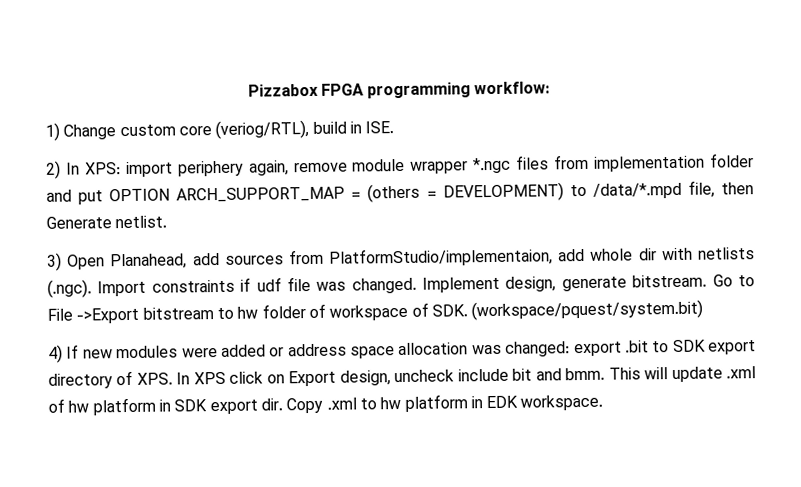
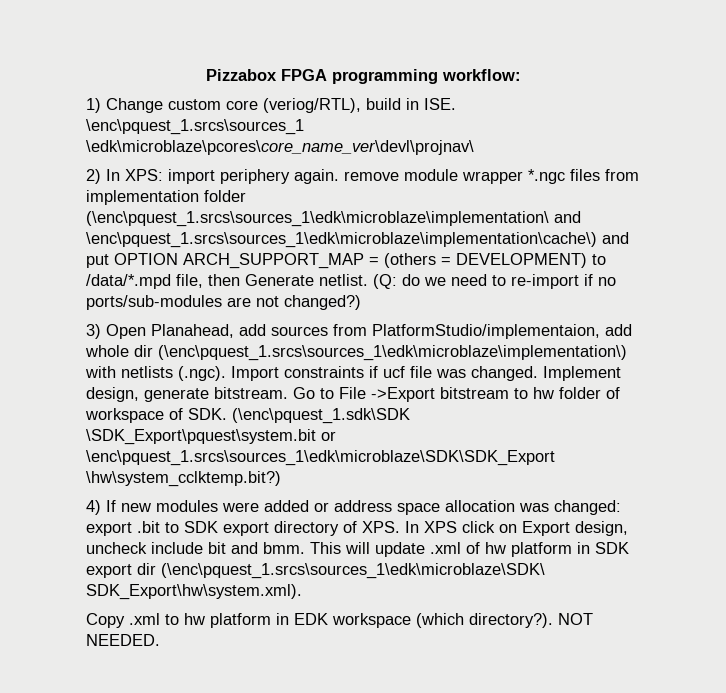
- 1) Change custom core (veriog/RTL), build in ISE.
+ 1) Change custom core (veriog/RTL), build in ISE. \enc\pquest_1.srcs\sources_1 \edk\microblaze\pcores\core_name_ver\devl\projnav\
- 2) In XPS: import periphery again, remove module wrapper *.ngc files from implementation folder and put OPTION ARCH_SUPPORT_MAP = (others = DEVELOPMENT) to /data/*.mpd file, then Generate netlist.
+ 2) In XPS: import periphery again. remove module wrapper *.ngc files from implementation folder (\enc\pquest_1.srcs\sources_1\edk\microblaze\implementation\ and \enc\pquest_1.srcs\sources_1\edk\microblaze\implementation\cache\) and put OPTION ARCH_SUPPORT_MAP = (others = DEVELOPMENT) to /data/*.mpd file, then Generate netlist. (Q: do we need to re-import if no ports/sub-modules are not changed?)
- 3) Open Planahead, add sources from PlatformStudio/implementaion, add whole dir with netlists (.ngc). Import constraints if udf file was changed.
+ 3) Open Planahead, add sources from PlatformStudio/implementaion, add whole dir (\enc\pquest_1.srcs\sources_1\edk\microblaze\implementation\) with netlists (.ngc). Import constraints if ucf file was changed.
- Go to File ->Export bitstream to hw folder of workspace of SDK. (workspace/pquest/system.bit)
+ Go to File ->Export bitstream to hw folder of workspace of SDK. (\enc\pquest_1.sdk\SDK \SDK_Export\pquest\system.bit or \enc\pquest_1.srcs\sources_1\edk\microblaze\SDK\SDK_Export \hw\system_cclktemp.bit?)
- This will update .xml of hw platform in SDK export dir. Copy .xml to hw platform in EDK workspace.
+ This will update .xml of hw platform in SDK export dir (\enc\pquest_1.srcs\sources_1\edk\microblaze\SDK\ SDK_Export\hw\system.xml).
+ Copy .xml to hw platform in EDK workspace (which directory?). NOT NEEDED.

